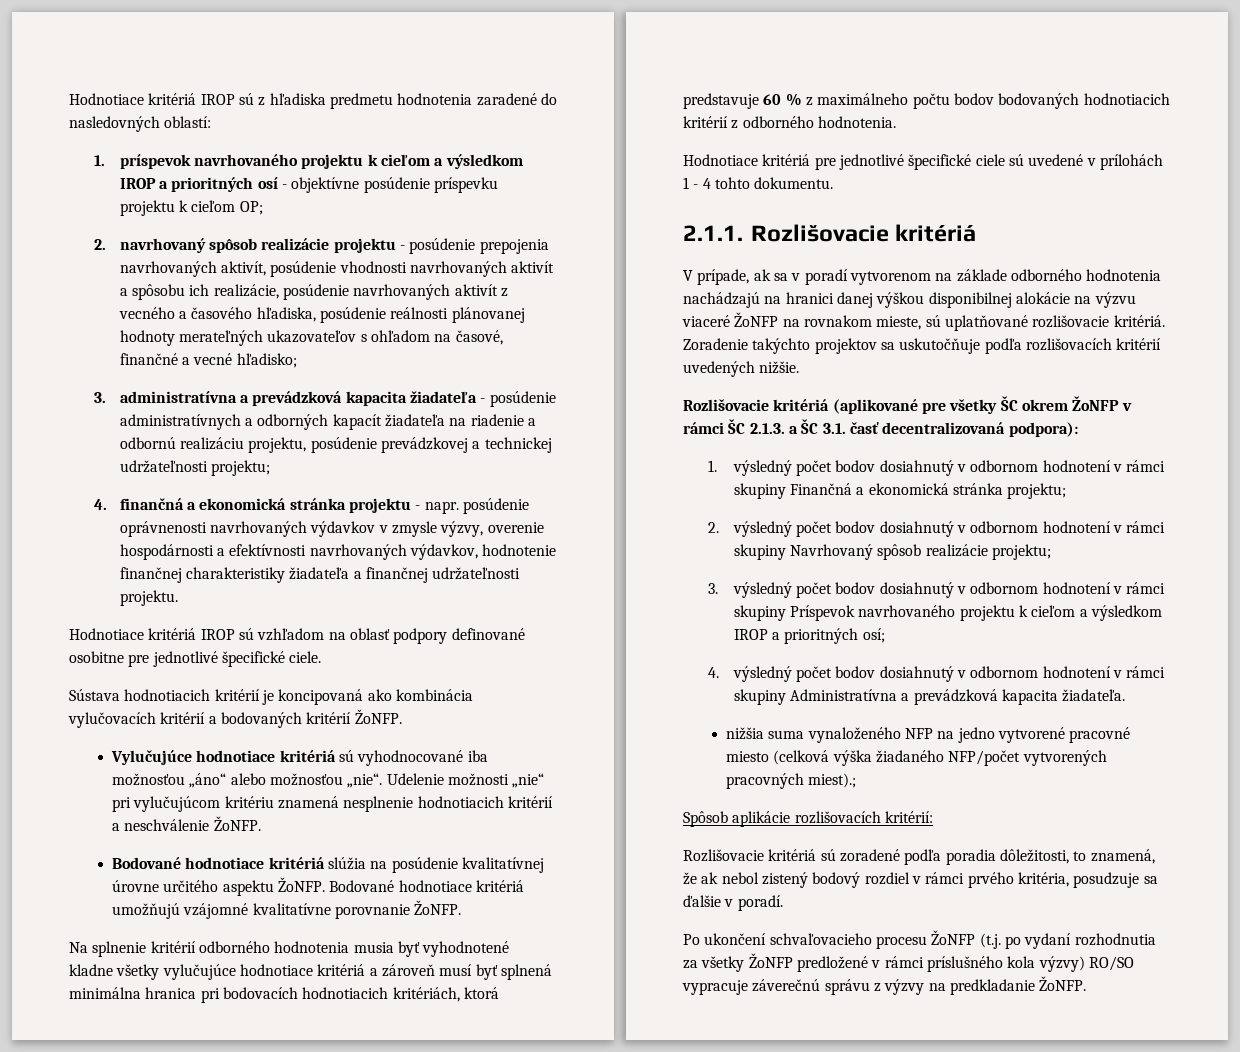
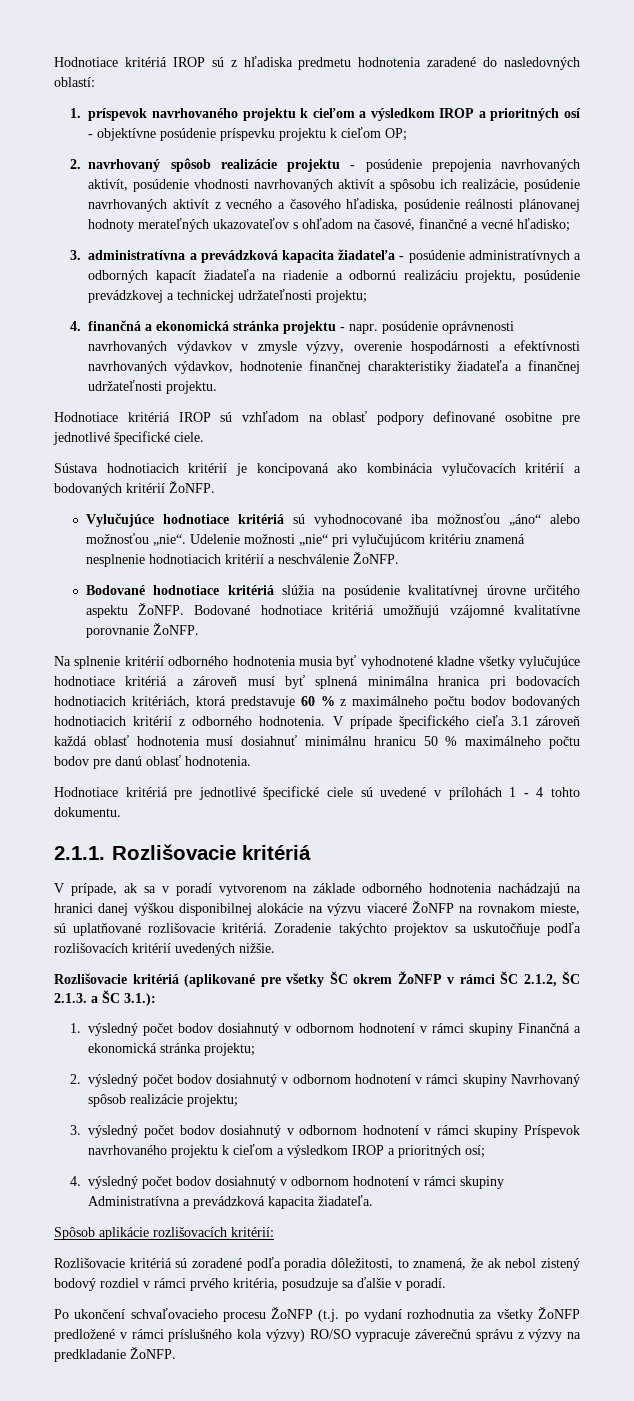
+ V prípade špecifického cieľa 3.1 zároveň každá oblasť hodnotenia musí dosiahnuť minimálnu hranicu 50 % maximálneho počtu bodov pre danú oblasť hodnotenia.
- Rozlišovacie kritériá (aplikované pre všetky ŠC okrem ŽoNFP v rámci ŠC 2.1.3. a ŠC 3.1. časť decentralizovaná podpora):
+ Rozlišovacie kritériá (aplikované pre všetky ŠC okrem ŽoNFP v rámci ŠC 2.1.2, ŠC 2.1.3. a ŠC 3.1.):
- nižšia suma vynaloženého NFP na jedno vytvorené pracovné miesto (celková výška žiadaného NFP/počet vytvorených pracovných miest).;

